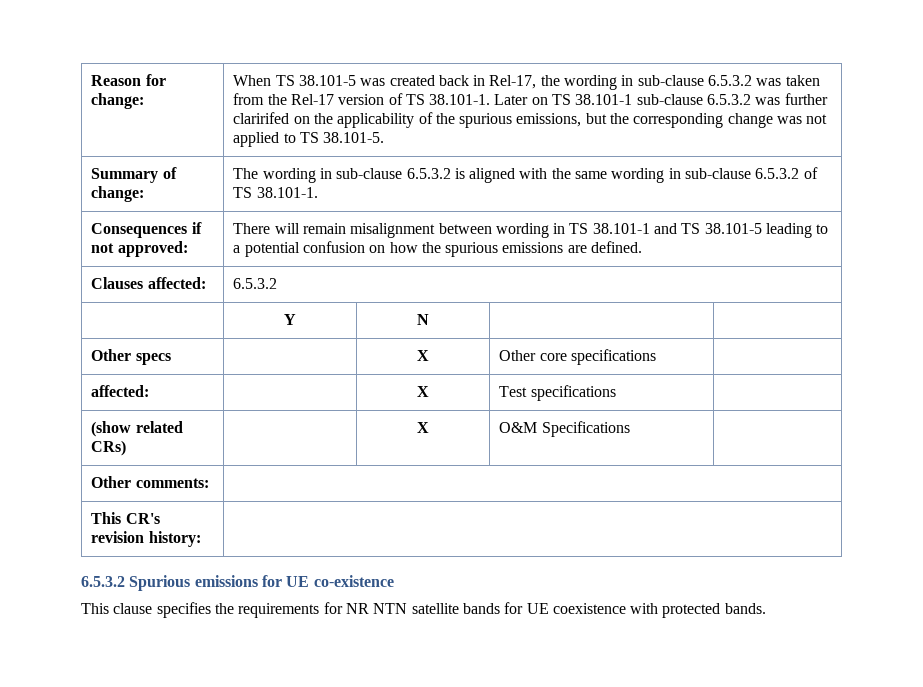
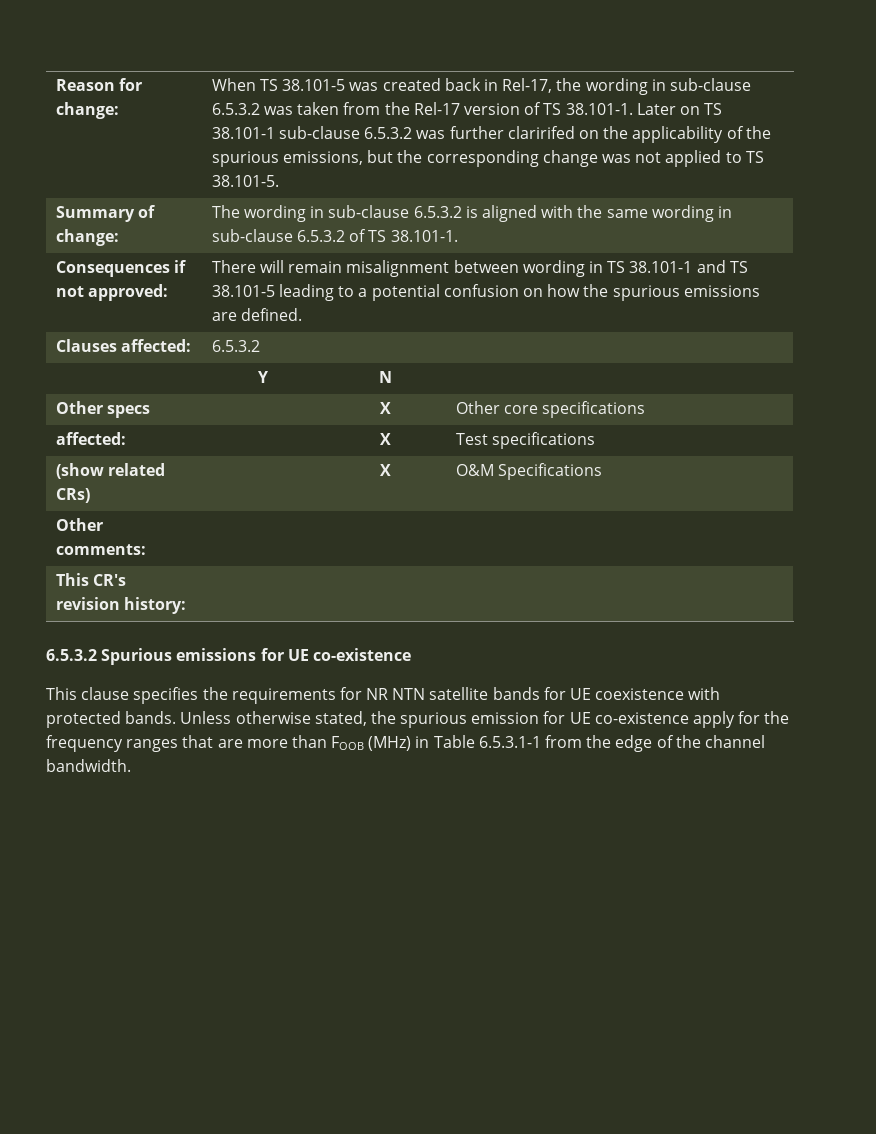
+ Unless otherwise stated, the spurious emission for UE co-existence apply for the frequency ranges that are more than FOOB (MHz) in Table 6.5.3.1-1 from the edge of the channel bandwidth.

